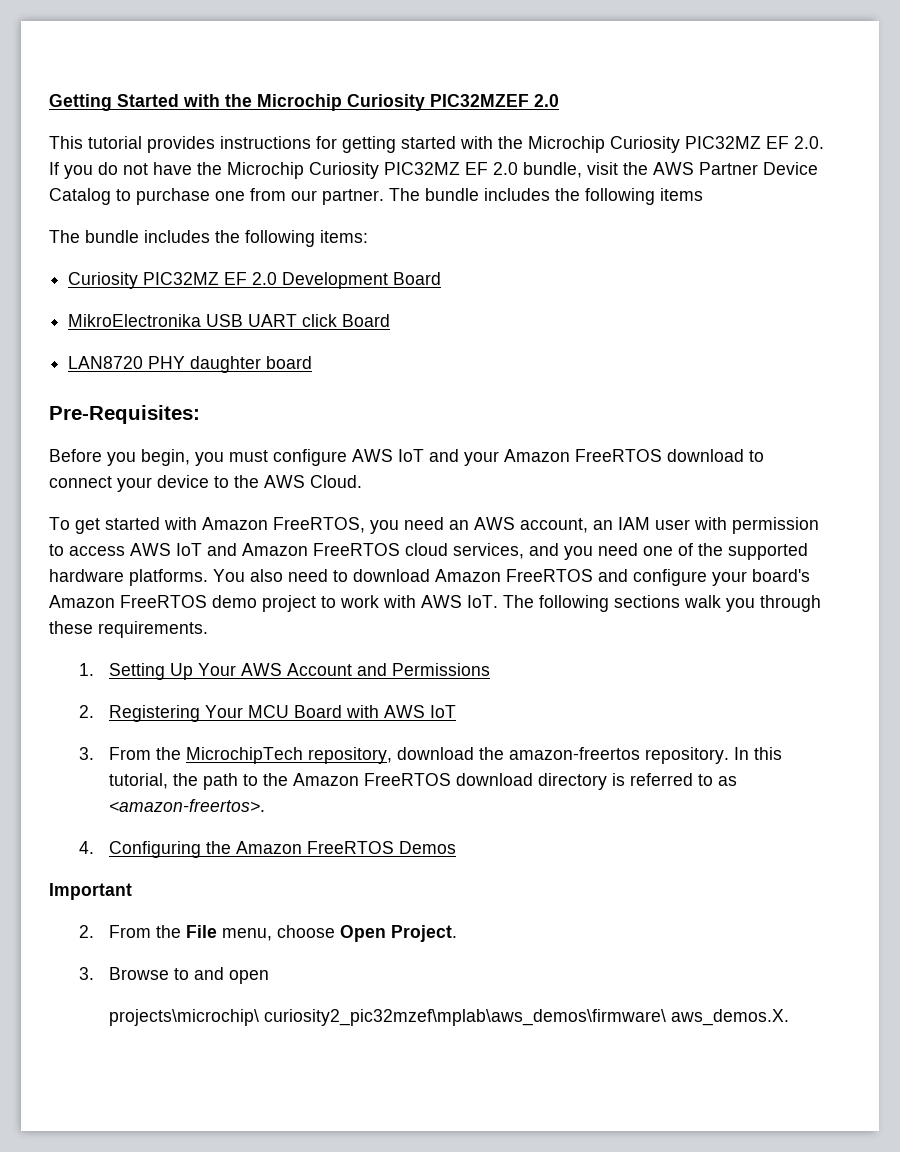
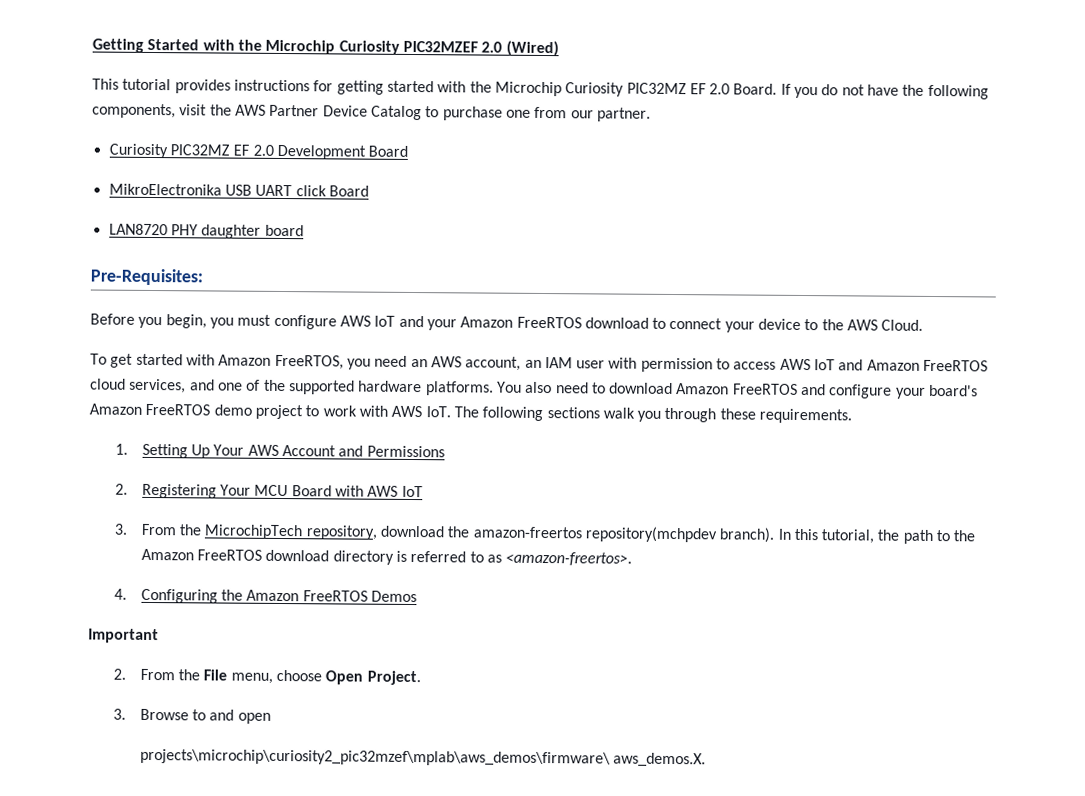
- Getting Started with the Microchip Curiosity PIC32MZEF 2.0
+ Getting Started with the Microchip Curiosity PIC32MZEF 2.0 (Wired)
- This tutorial provides instructions for getting started with the Microchip Curiosity PIC32MZ EF 2.0. If you do not have the Microchip Curiosity PIC32MZ EF 2.0 bundle, visit the AWS Partner Device Catalog to purchase one from our partner. The bundle includes the following items
- The bundle includes the following items:
+ This tutorial provides instructions for getting started with the Microchip Curiosity PIC32MZ EF 2.0 Board. If you do not have the following components, visit the AWS Partner Device Catalog to purchase one from our partner.
- To get started with Amazon FreeRTOS, you need an AWS account, an IAM user with permission to access AWS IoT and Amazon FreeRTOS cloud services, and you need one of the supported hardware platforms.
+ To get started with Amazon FreeRTOS, you need an AWS account, an IAM user with permission to access AWS IoT and Amazon FreeRTOS cloud services, and one of the supported hardware platforms.
- 3. From the MicrochipTech repository, download the amazon-freertos repository.
+ 3. From the MicrochipTech repository, download the amazon-freertos repository(mchpdev branch).
- projects\microchip\ curiosity2_pic32mzef\mplab\aws_demos\firmware\ aws_demos.X.
+ projects\microchip\curiosity2_pic32mzef\mplab\aws_demos\firmware\ aws_demos.X.

